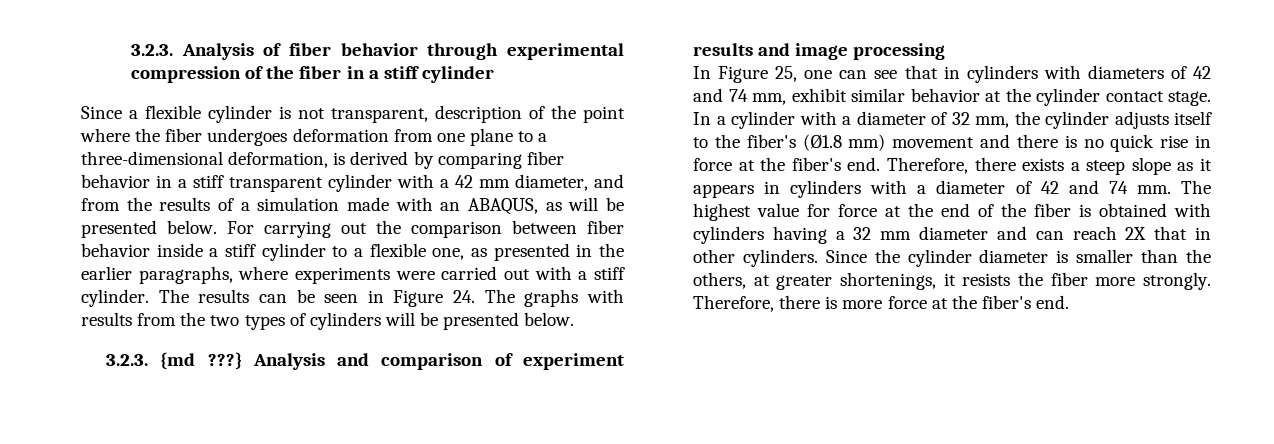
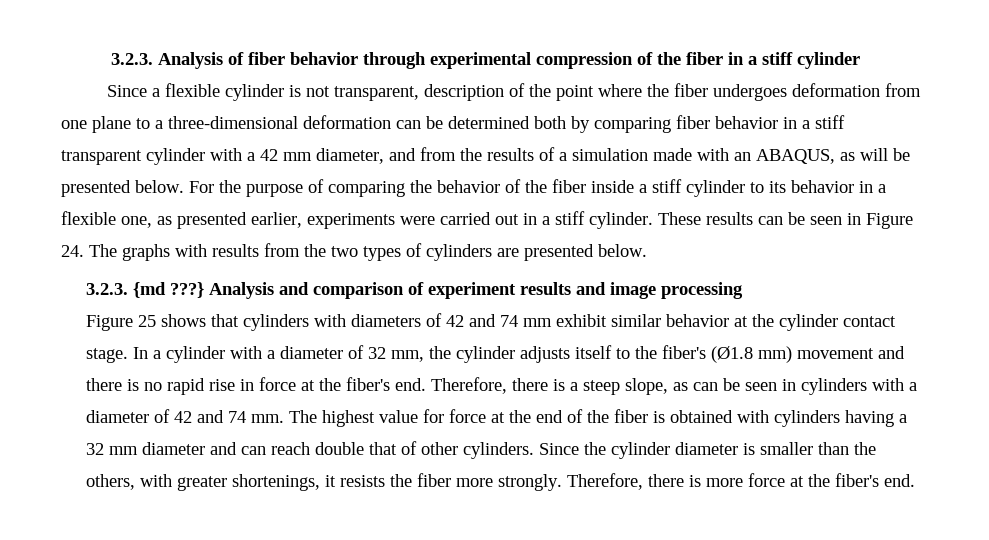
- Since a flexible cylinder is not transparent, description of the point where the fiber undergoes deformation from one plane to a three-dimensional deformation, is derived by comparing fiber behavior in a stiff transparent cylinder with a 42 mm diameter, and from the results of a simulation made with an ABAQUS, as will be presented below.
+ Since a flexible cylinder is not transparent, description of the point where the fiber undergoes deformation from one plane to a three-dimensional deformation can be determined both by comparing fiber behavior in a stiff transparent cylinder with a 42 mm diameter, and from the results of a simulation made with an ABAQUS, as will be presented below.
- For carrying out the comparison between fiber behavior inside a stiff cylinder to a flexible one, as presented in the earlier paragraphs, where experiments were carried out with a stiff cylinder.
+ For the purpose of comparing the behavior of the fiber inside a stiff cylinder to its behavior in a flexible one, as presented earlier, experiments were carried out in a stiff cylinder.
- The results can be seen in Figure 24. The graphs with results from the two types of cylinders will be presented below.
+ These results can be seen in Figure 24. The graphs with results from the two types of cylinders are presented below.
- In Figure 25, one can see that in cylinders with diameters of 42 and 74 mm, exhibit similar behavior at the cylinder contact stage.
+ Figure 25 shows that cylinders with diameters of 42 and 74 mm exhibit similar behavior at the cylinder contact stage.
- In a cylinder with a diameter of 32 mm, the cylinder adjusts itself to the fiber's (Ø1.8 mm) movement and there is no quick rise in force at the fiber's end.
+ In a cylinder with a diameter of 32 mm, the cylinder adjusts itself to the fiber's (Ø1.8 mm) movement and there is no rapid rise in force at the fiber's end.
- Therefore, there exists a steep slope as it appears in cylinders with a diameter of 42 and 74 mm.
+ Therefore, there is a steep slope, as can be seen in cylinders with a diameter of 42 and 74 mm.
- The highest value for force at the end of the fiber is obtained with cylinders having a 32 mm diameter and can reach 2X that in other cylinders.
+ The highest value for force at the end of the fiber is obtained with cylinders having a 32 mm diameter and can reach double that of other cylinders.
- Since the cylinder diameter is smaller than the others, at greater shortenings, it resists the fiber more strongly.
+ Since the cylinder diameter is smaller than the others, with greater shortenings, it resists the fiber more strongly.

